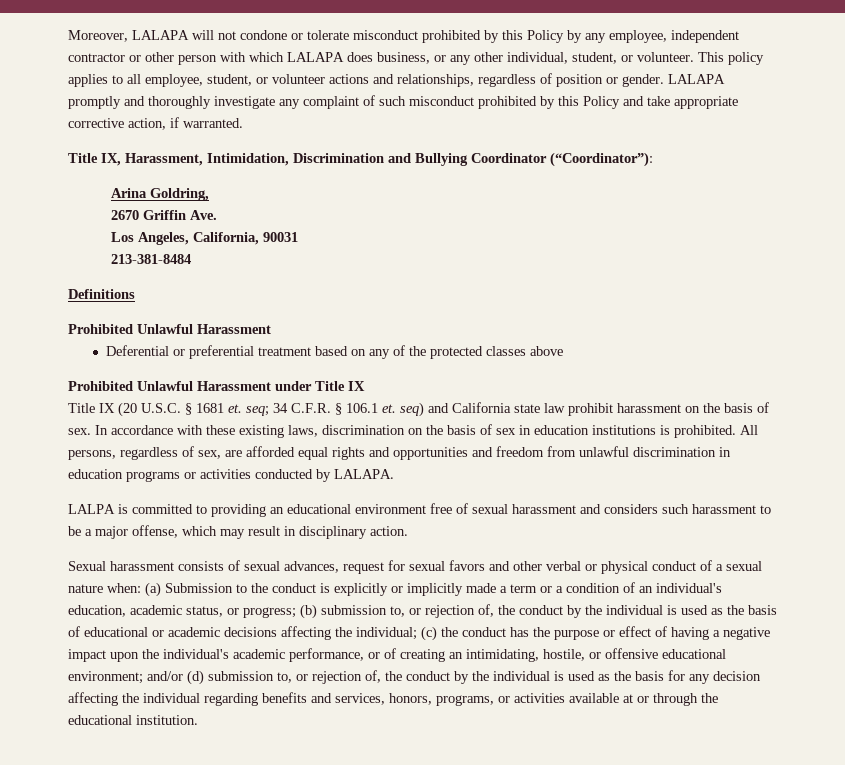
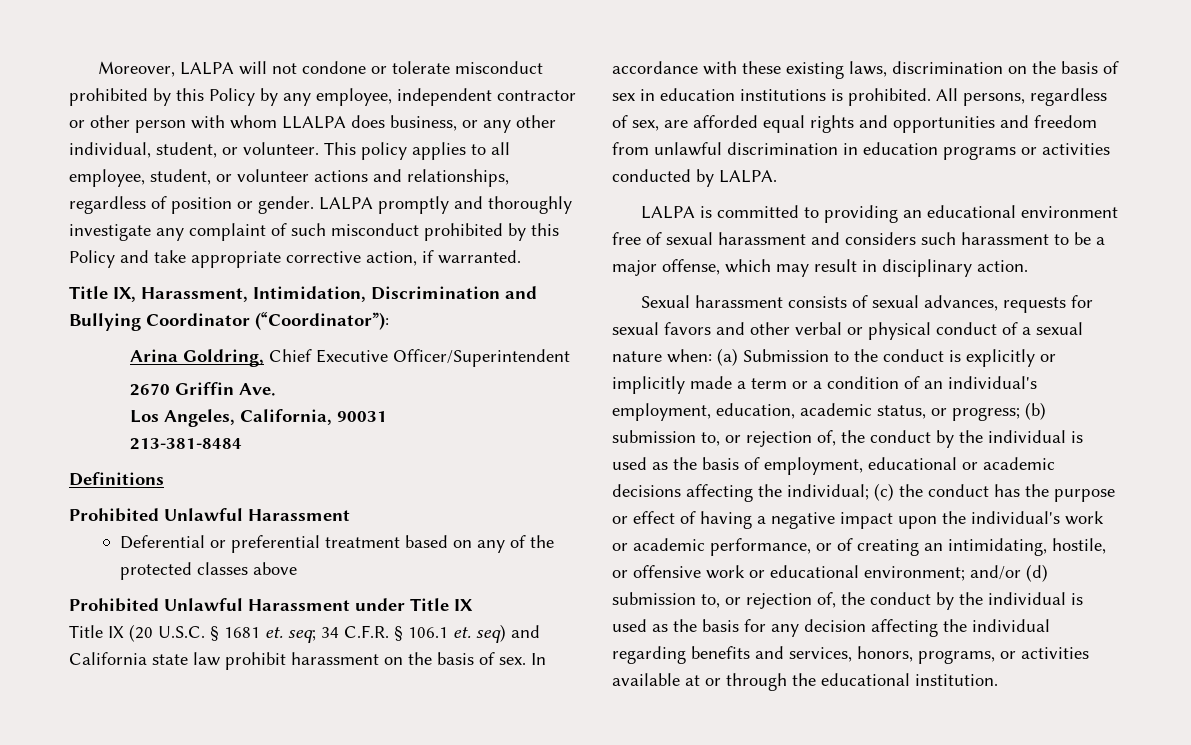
- Moreover, LALAPA will not condone or tolerate misconduct prohibited by this Policy by any employee, independent contractor or other person with which LALAPA does business, or any other individual, student, or volunteer.
+ Moreover, LALPA will not condone or tolerate misconduct prohibited by this Policy by any employee, independent contractor or other person with whom LLALPA does business, or any other individual, student, or volunteer.
- LALAPA promptly and thoroughly investigate any complaint of such misconduct prohibited by this Policy and take appropriate corrective action, if warranted.
+ LALPA promptly and thoroughly investigate any complaint of such misconduct prohibited by this Policy and take appropriate corrective action, if warranted.
- Arina Goldring,
+ Arina Goldring, Chief Executive Officer/Superintendent
- All persons, regardless of sex, are afforded equal rights and opportunities and freedom from unlawful discrimination in education programs or activities conducted by LALAPA.
+ All persons, regardless of sex, are afforded equal rights and opportunities and freedom from unlawful discrimination in education programs or activities conducted by LALPA.
- Sexual harassment consists of sexual advances, request for sexual favors and other verbal or physical conduct of a sexual nature when:
+ Sexual harassment consists of sexual advances, requests for sexual favors and other verbal or physical conduct of a sexual nature when:
- (a) Submission to the conduct is explicitly or implicitly made a term or a condition of an individual's education, academic status, or progress;
+ (a) Submission to the conduct is explicitly or implicitly made a term or a condition of an individual's employment, education, academic status, or progress;
- (b) submission to, or rejection of, the conduct by the individual is used as the basis of educational or academic decisions affecting the individual;
+ (b) submission to, or rejection of, the conduct by the individual is used as the basis of employment, educational or academic decisions affecting the individual;
- (c) the conduct has the purpose or effect of having a negative impact upon the individual's academic performance, or of creating an intimidating, hostile, or offensive educational environment;
+ (c) the conduct has the purpose or effect of having a negative impact upon the individual's work or academic performance, or of creating an intimidating, hostile, or offensive work or educational environment;

